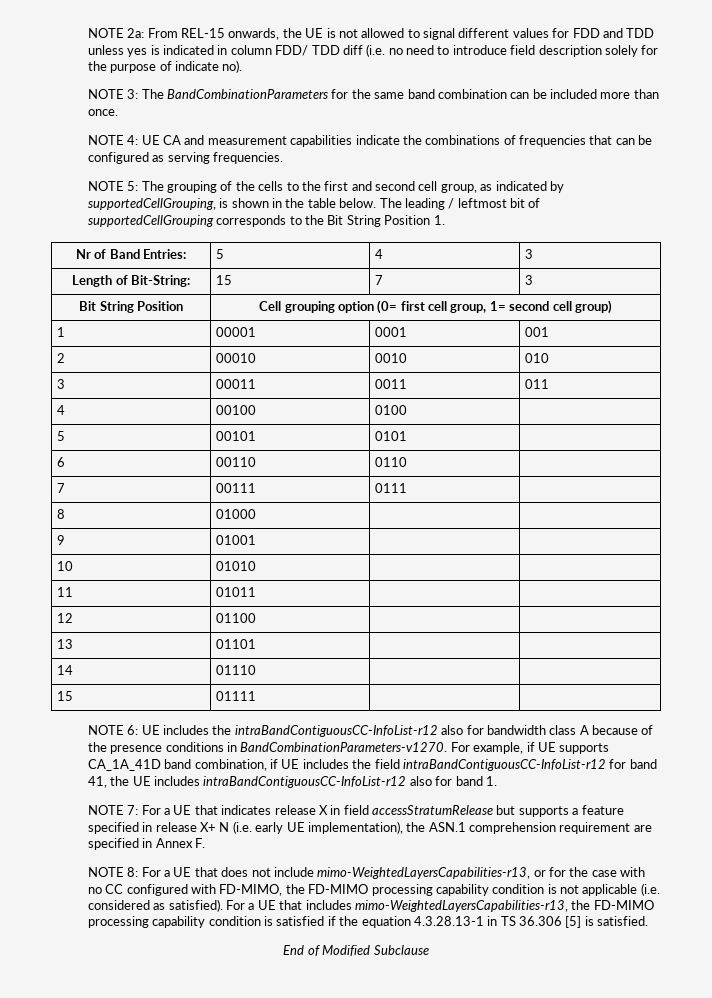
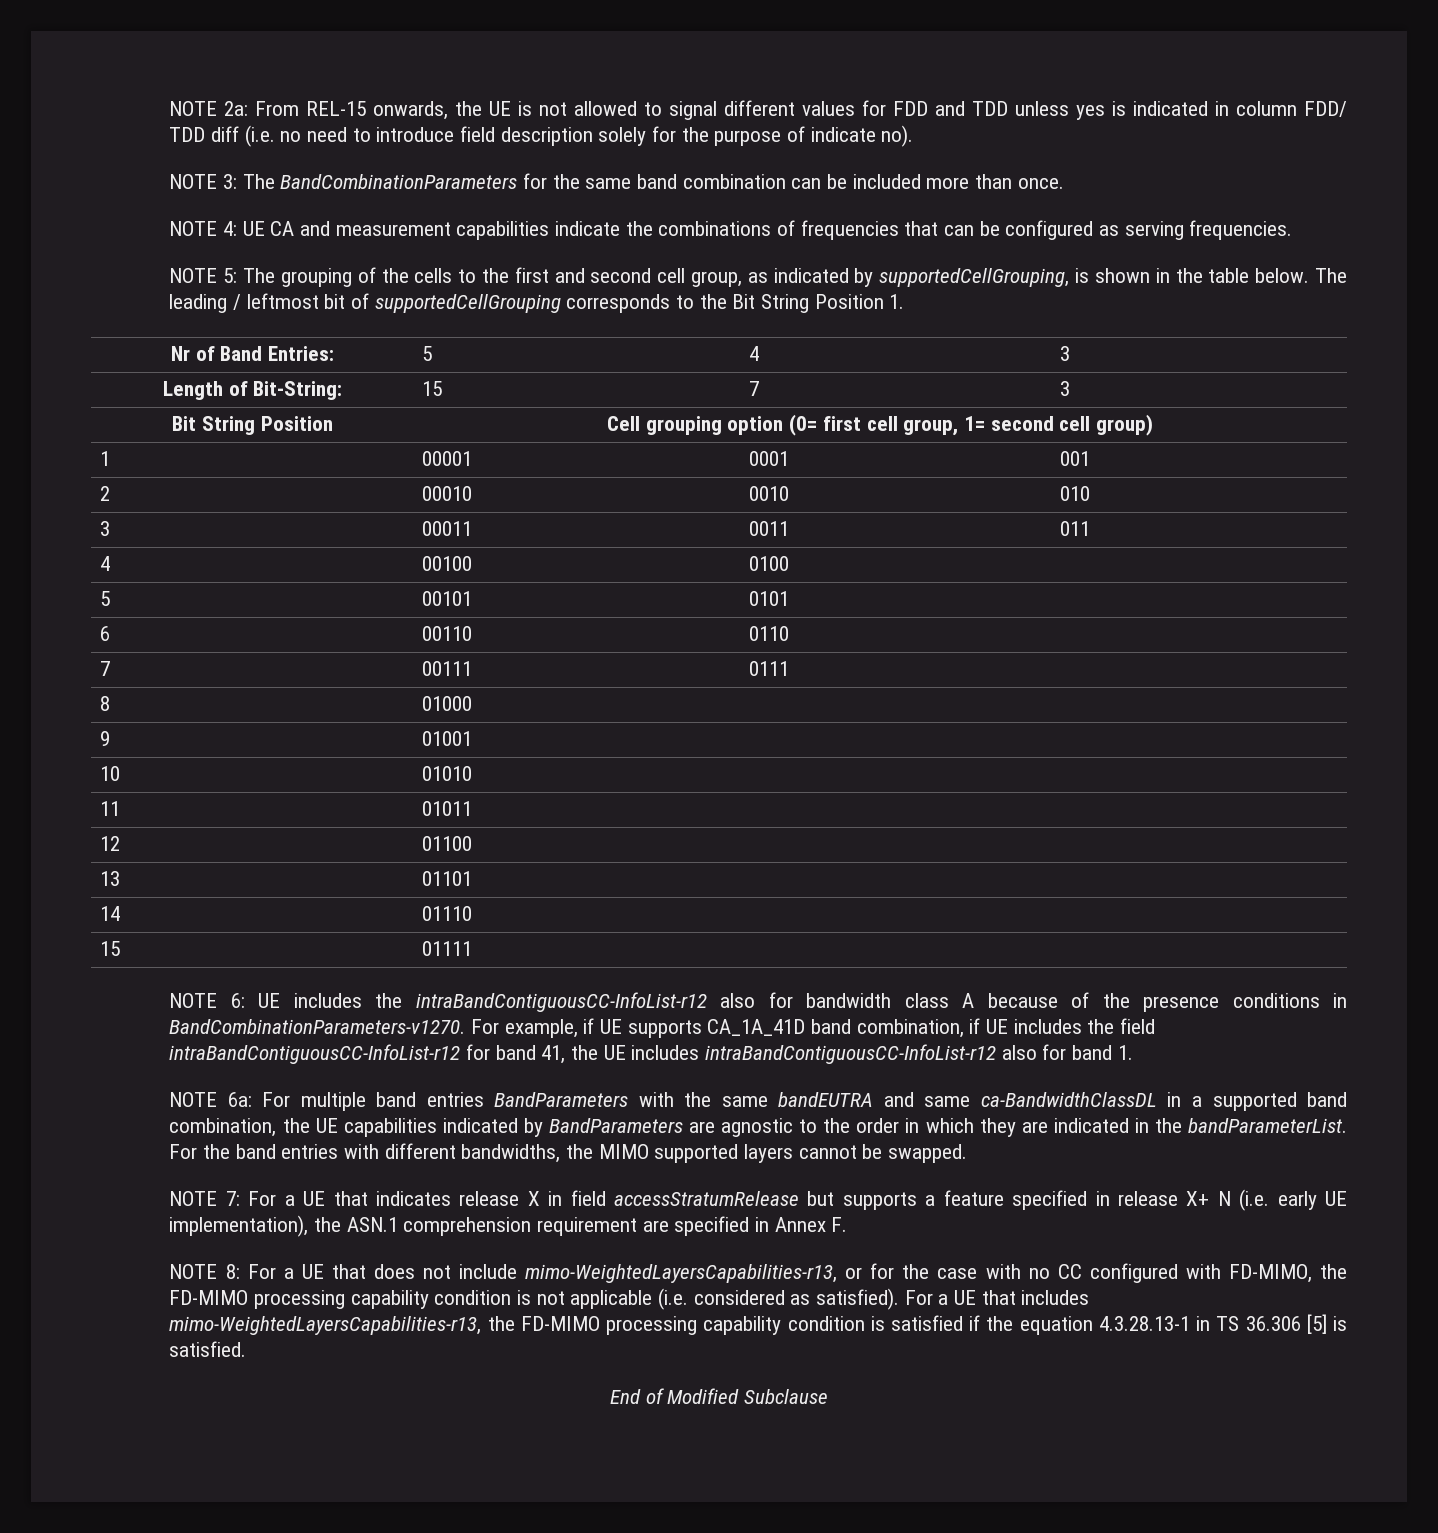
+ NOTE 6a: For multiple band entries BandParameters with the same bandEUTRA and same ca-BandwidthClassDL in a supported band combination, the UE capabilities indicated by BandParameters are agnostic to the order in which they are indicated in the bandParameterList. For the band entries with different bandwidths, the MIMO supported layers cannot be swapped.

